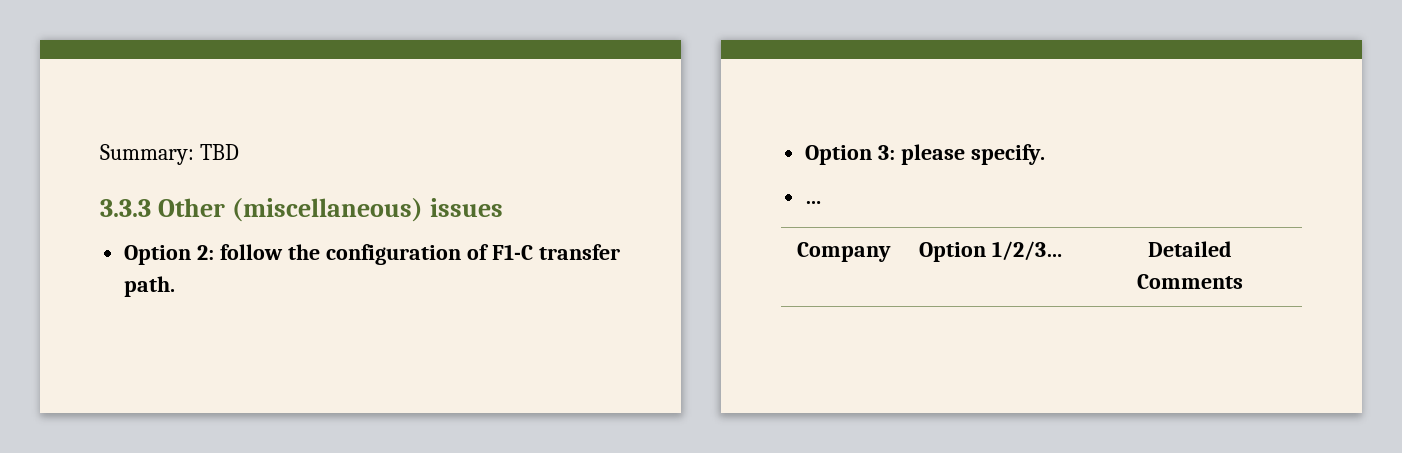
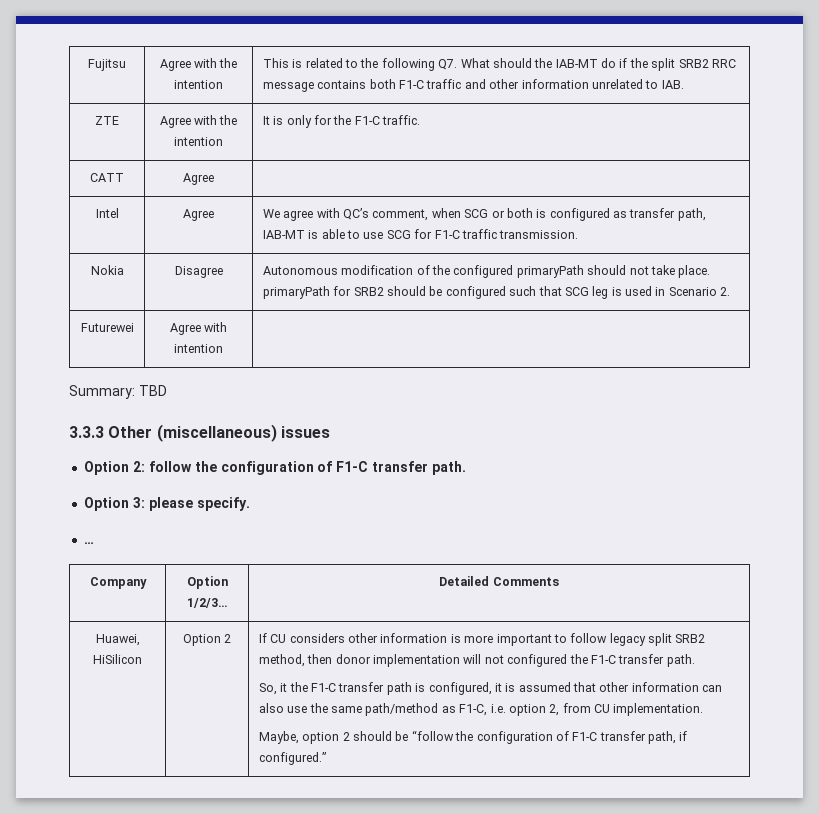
+ Fujitsu | Agree with the intention | This is related to the following Q7. What should the IAB-MT do if the split SRB2 RRC message contains both F1-C traffic and other information unrelated to IAB.
+ ZTE | Agree with the intention | It is only for the F1-C traffic.
+ CATT | Agree |
+ Intel | Agree | We agree with QC’s comment, when SCG or both is configured as transfer path, IAB-MT is able to use SCG for F1-C traffic transmission.
+ Nokia | Disagree | Autonomous modification of the configured primaryPath should not take place. primaryPath for SRB2 should be configured such that SCG leg is used in Scenario 2.
+ Futurewei | Agree with intention |
+ Huawei, HiSilicon | Option 2 | If CU considers other information is more important to follow legacy split SRB2 method, then donor implementation will not configured the F1-C transfer path.
+ So, it the F1-C transfer path is configured, it is assumed that other information can also use the same path/method as F1-C, i.e. option 2, from CU implementation.
+ Maybe, option 2 should be “follow the configuration of F1-C transfer path, if configured.”

